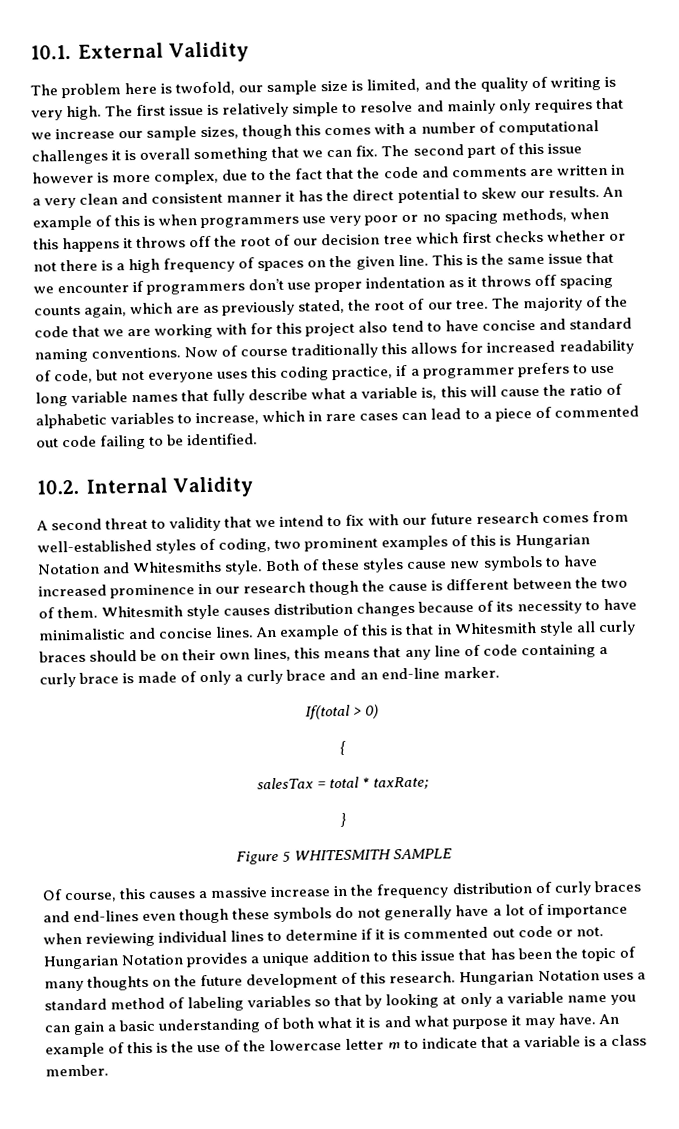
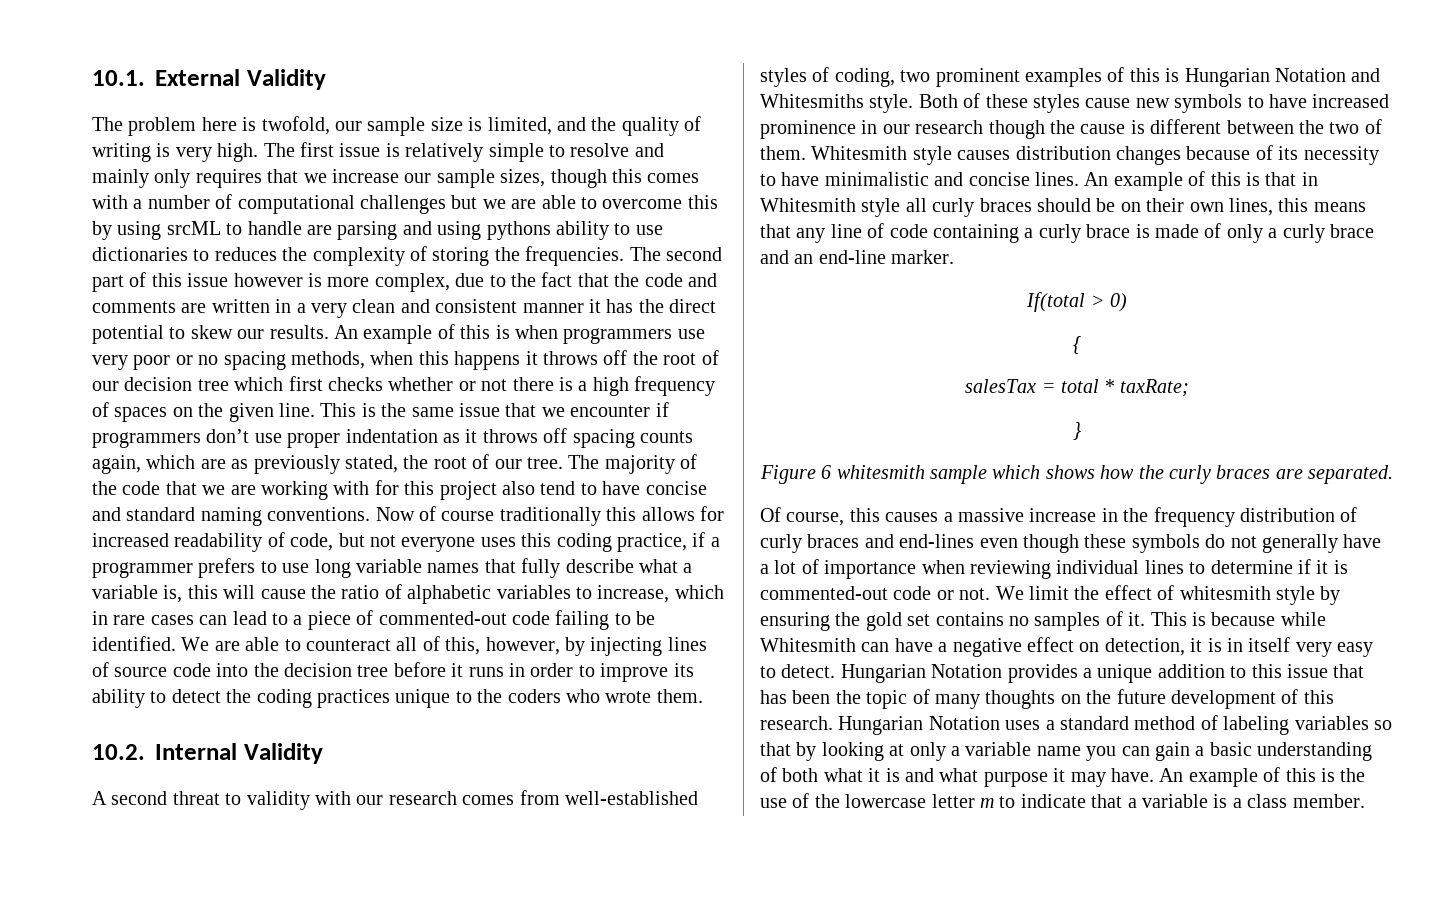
- The first issue is relatively simple to resolve and mainly only requires that we increase our sample sizes, though this comes with a number of computational challenges it is overall something that we can fix.
+ The first issue is relatively simple to resolve and mainly only requires that we increase our sample sizes, though this comes with a number of computational challenges but we are able to overcome this by using srcML to handle are parsing and using pythons ability to use dictionaries to reduces the complexity of storing the frequencies.
- Now of course traditionally this allows for increased readability of code, but not everyone uses this coding practice, if a programmer prefers to use long variable names that fully describe what a variable is, this will cause the ratio of alphabetic variables to increase, which in rare cases can lead to a piece of commented out code failing to be identified.
+ Now of course traditionally this allows for increased readability of code, but not everyone uses this coding practice, if a programmer prefers to use long variable names that fully describe what a variable is, this will cause the ratio of alphabetic variables to increase, which in rare cases can lead to a piece of commented-out code failing to be identified. We are able to counteract all of this, however, by injecting lines of source code into the decision tree before it runs in order to improve its ability to detect the coding practices unique to the coders who wrote them.
- A second threat to validity that we intend to fix with our future research comes from well-established styles of coding, two prominent examples of this is Hungarian Notation and Whitesmiths style.
+ A second threat to validity with our research comes from well-established styles of coding, two prominent examples of this is Hungarian Notation and Whitesmiths style.
- Figure 5 WHITESMITH SAMPLE
+ Figure 6 whitesmith sample which shows how the curly braces are separated.
- Of course, this causes a massive increase in the frequency distribution of curly braces and end-lines even though these symbols do not generally have a lot of importance when reviewing individual lines to determine if it is commented out code or not.
+ Of course, this causes a massive increase in the frequency distribution of curly braces and end-lines even though these symbols do not generally have a lot of importance when reviewing individual lines to determine if it is commented-out code or not.
+ We limit the effect of whitesmith style by ensuring the gold set contains no samples of it. This is because while Whitesmith can have a negative effect on detection, it is in itself very easy to detect.

